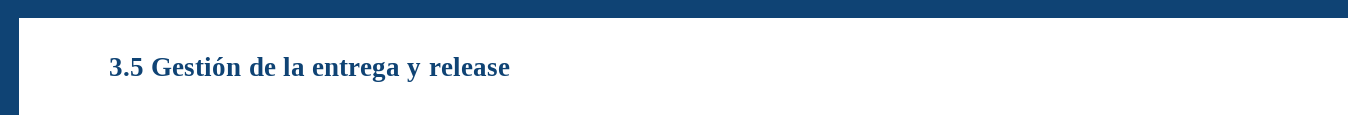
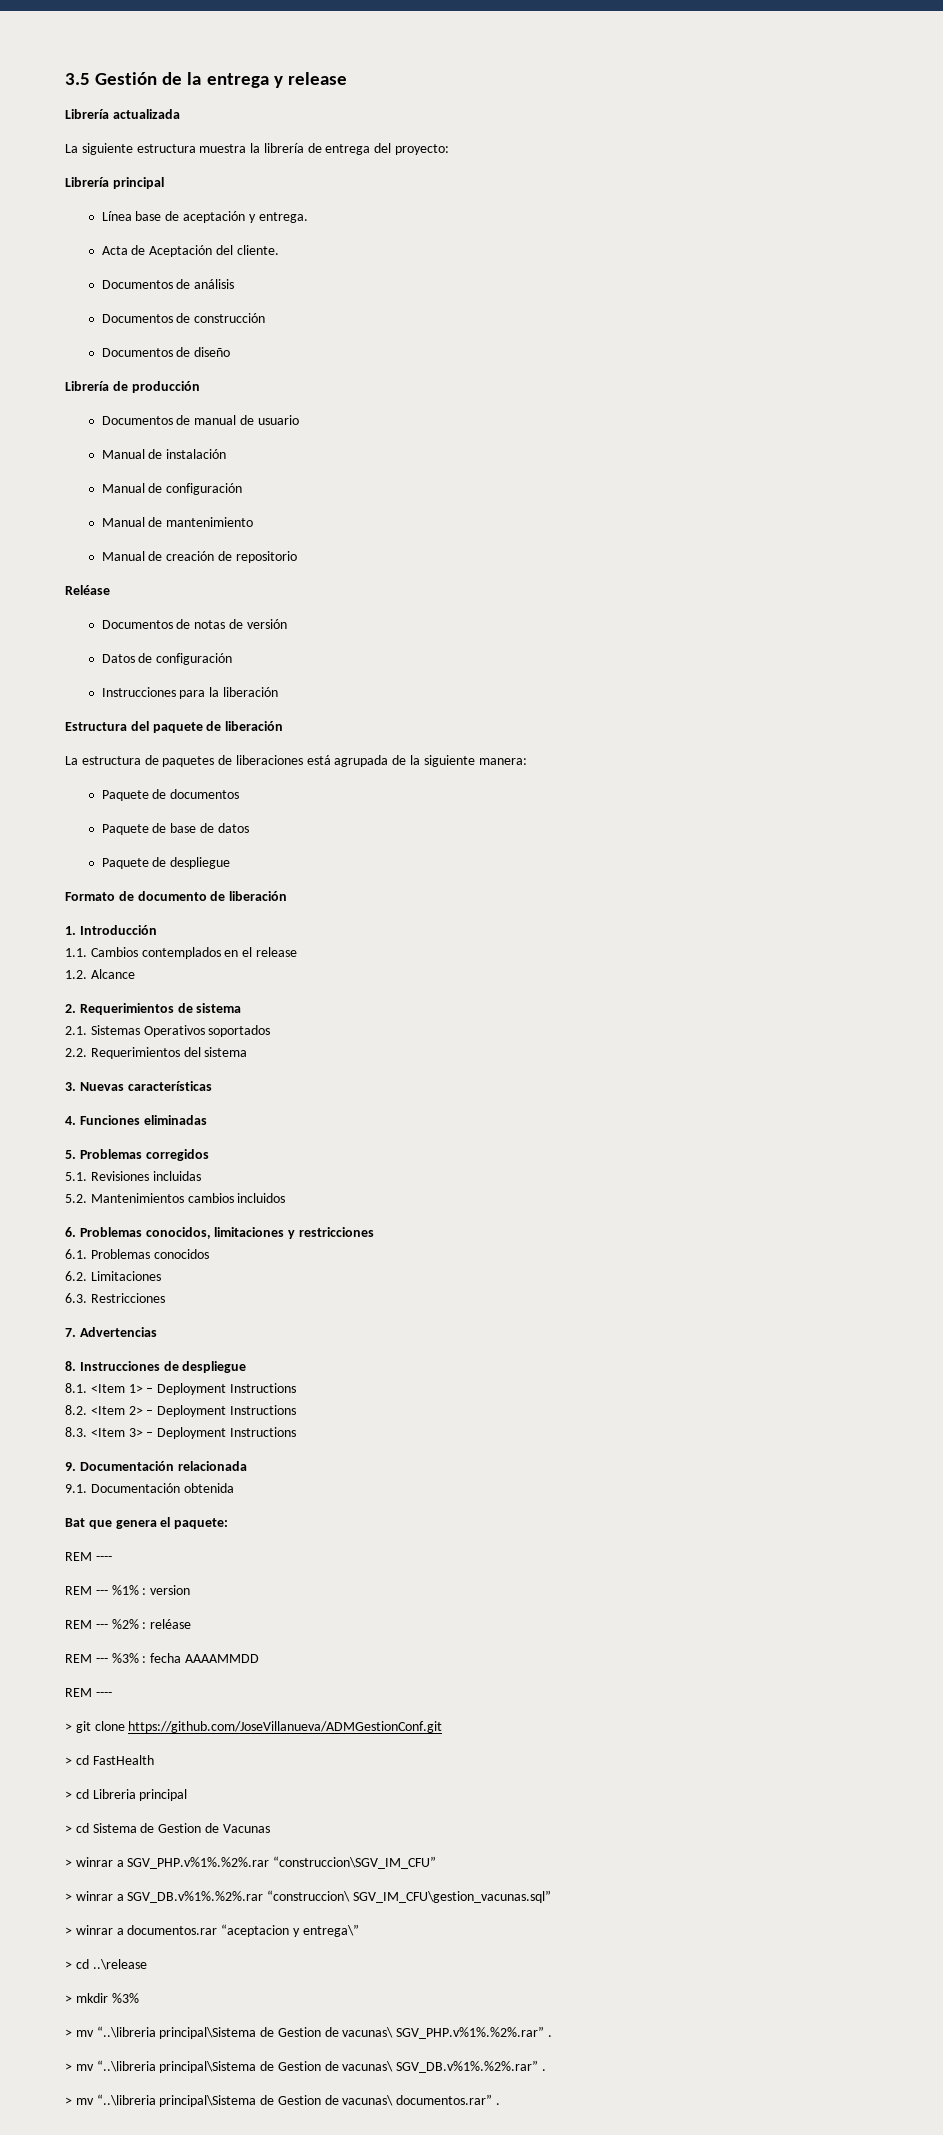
+ Librería actualizada
+ La siguiente estructura muestra la librería de entrega del proyecto:
+ Librería principal
+ Línea base de aceptación y entrega.
+ Acta de Aceptación del cliente.
+ Documentos de análisis
+ Documentos de construcción
+ Documentos de diseño
+ Librería de producción
+ Documentos de manual de usuario
+ Manual de instalación
+ Manual de configuración
+ Manual de mantenimiento
+ Manual de creación de repositorio
+ Reléase
+ Documentos de notas de versión
+ Datos de configuración
+ Instrucciones para la liberación
+ Estructura del paquete de liberación
+ La estructura de paquetes de liberaciones está agrupada de la siguiente manera:
+ Paquete de documentos
+ Paquete de base de datos
+ Paquete de despliegue
+ Formato de documento de liberación
+ 1. Introducción
+ 1.1. Cambios contemplados en el release
+ 1.2. Alcance
+ 2. Requerimientos de sistema
+ 2.1. Sistemas Operativos soportados
+ 2.2. Requerimientos del sistema
+ 3. Nuevas características
+ 4. Funciones eliminadas
+ 5. Problemas corregidos
+ 5.1. Revisiones incluidas
+ 5.2. Mantenimientos cambios incluidos
+ 6. Problemas conocidos, limitaciones y restricciones
+ 6.1. Problemas conocidos
+ 6.2. Limitaciones
+ 6.3. Restricciones
+ 7. Advertencias
+ 8. Instrucciones de despliegue
+ 8.1. <Item 1> – Deployment Instructions
+ 8.2. <Item 2> – Deployment Instructions
+ 8.3. <Item 3> – Deployment Instructions
+ 9. Documentación relacionada
+ 9.1. Documentación obtenida
+ Bat que genera el paquete:
+ REM ----
+ REM --- %1% : version
+ REM --- %2% : reléase
+ REM --- %3% : fecha AAAAMMDD
+ REM ----
+ > git clone https://github.com/JoseVillanueva/ADMGestionConf.git
+ > cd FastHealth
+ > cd Libreria principal
+ > cd Sistema de Gestion de Vacunas
+ > winrar a SGV_PHP.v%1%.%2%.rar “construccion\SGV_IM_CFU”
+ > winrar a SGV_DB.v%1%.%2%.rar “construccion\ SGV_IM_CFU\gestion_vacunas.sql”
+ > winrar a documentos.rar “aceptacion y entrega\”
+ > cd ..\release
+ > mkdir %3%
+ > mv “..\libreria principal\Sistema de Gestion de vacunas\ SGV_PHP.v%1%.%2%.rar” .
+ > mv “..\libreria principal\Sistema de Gestion de vacunas\ SGV_DB.v%1%.%2%.rar” .
+ > mv “..\libreria principal\Sistema de Gestion de vacunas\ documentos.rar” .

